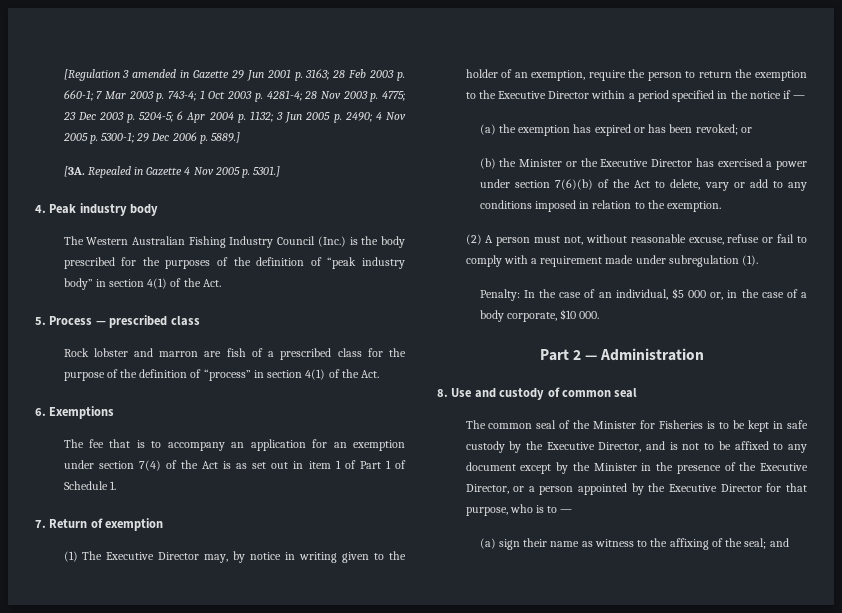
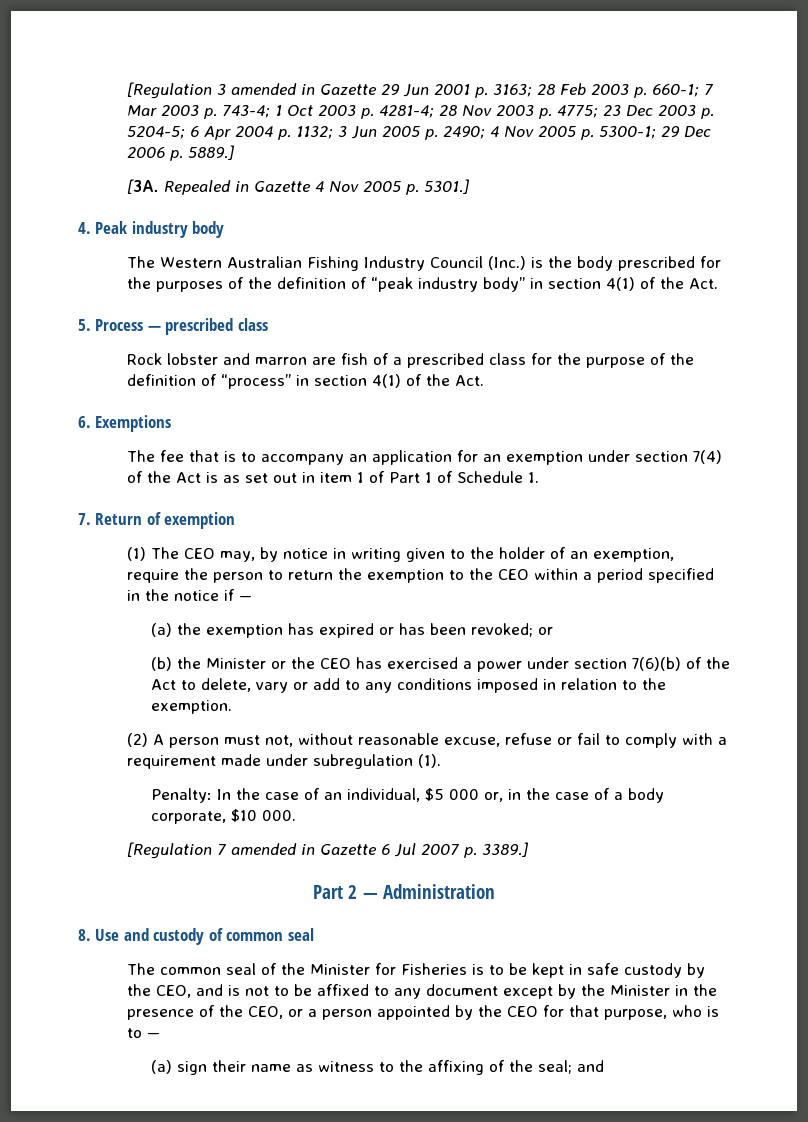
- (1) The Executive Director may, by notice in writing given to the holder of an exemption, require the person to return the exemption to the Executive Director within a period specified in the notice if —
+ (1) The CEO may, by notice in writing given to the holder of an exemption, require the person to return the exemption to the CEO within a period specified in the notice if —
- (b) the Minister or the Executive Director has exercised a power under section 7(6)(b) of the Act to delete, vary or add to any conditions imposed in relation to the exemption.
+ (b) the Minister or the CEO has exercised a power under section 7(6)(b) of the Act to delete, vary or add to any conditions imposed in relation to the exemption.
+ [Regulation 7 amended in Gazette 6 Jul 2007 p. 3389.]
- The common seal of the Minister for Fisheries is to be kept in safe custody by the Executive Director, and is not to be affixed to any document except by the Minister in the presence of the Executive Director, or a person appointed by the Executive Director for that purpose, who is to —
+ The common seal of the Minister for Fisheries is to be kept in safe custody by the CEO, and is not to be affixed to any document except by the Minister in the presence of the CEO, or a person appointed by the CEO for that purpose, who is to —

